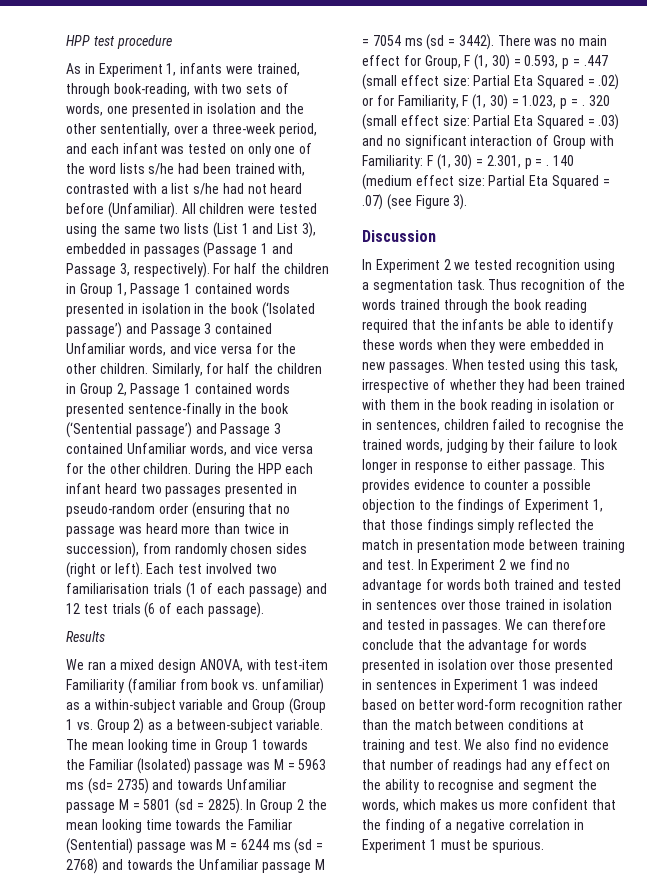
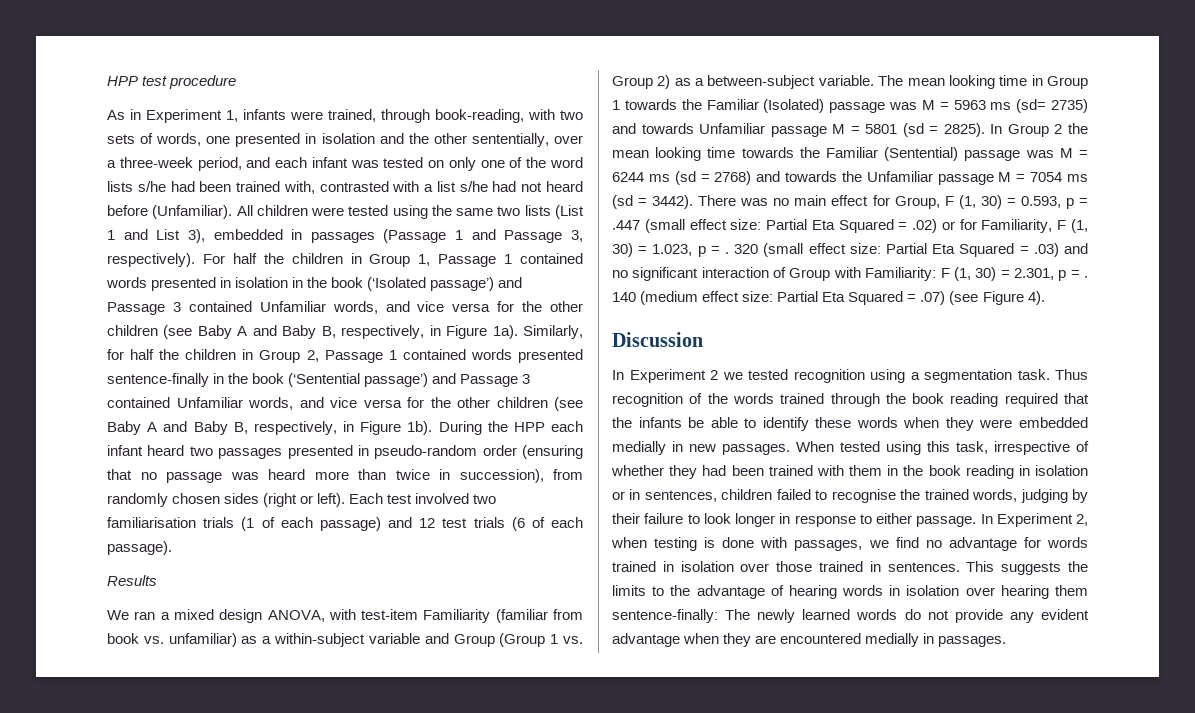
- For half the children in Group 1, Passage 1 contained words presented in isolation in the book (‘Isolated passage’) and Passage 3 contained Unfamiliar words, and vice versa for the other children.
+ For half the children in Group 1, Passage 1 contained words presented in isolation in the book (‘Isolated passage’) and Passage 3 contained Unfamiliar words, and vice versa for the other children (see Baby A and Baby B, respectively, in Figure 1a).
- Similarly, for half the children in Group 2, Passage 1 contained words presented sentence-finally in the book (‘Sentential passage’) and Passage 3 contained Unfamiliar words, and vice versa for the other children.
+ Similarly, for half the children in Group 2, Passage 1 contained words presented sentence-finally in the book (‘Sentential passage’) and Passage 3 contained Unfamiliar words, and vice versa for the other children (see Baby A and Baby B, respectively, in Figure 1b).
- 140 (medium effect size: Partial Eta Squared = .07) (see Figure 3).
+ 140 (medium effect size: Partial Eta Squared = .07) (see Figure 4).
- Thus recognition of the words trained through the book reading required that the infants be able to identify these words when they were embedded in new passages.
+ Thus recognition of the words trained through the book reading required that the infants be able to identify these words when they were embedded medially in new passages.
- This provides evidence to counter a possible objection to the findings of Experiment 1, that those findings simply reflected the match in presentation mode between training and test. In Experiment 2 we find no advantage for words both trained and tested in sentences over those trained in isolation and tested in passages. We can therefore conclude that the advantage for words presented in isolation over those presented in sentences in Experiment 1 was indeed based on better word-form recognition rather than the match between conditions at training and test. We also find no evidence that number of readings had any effect on the ability to recognise and segment the words, which makes us more confident that the finding of a negative correlation in Experiment 1 must be spurious.
+ In Experiment 2, when testing is done with passages, we find no advantage for words trained in isolation over those trained in sentences. This suggests the limits to the advantage of hearing words in isolation over hearing them sentence-finally: The newly learned words do not provide any evident advantage when they are encountered medially in passages.

